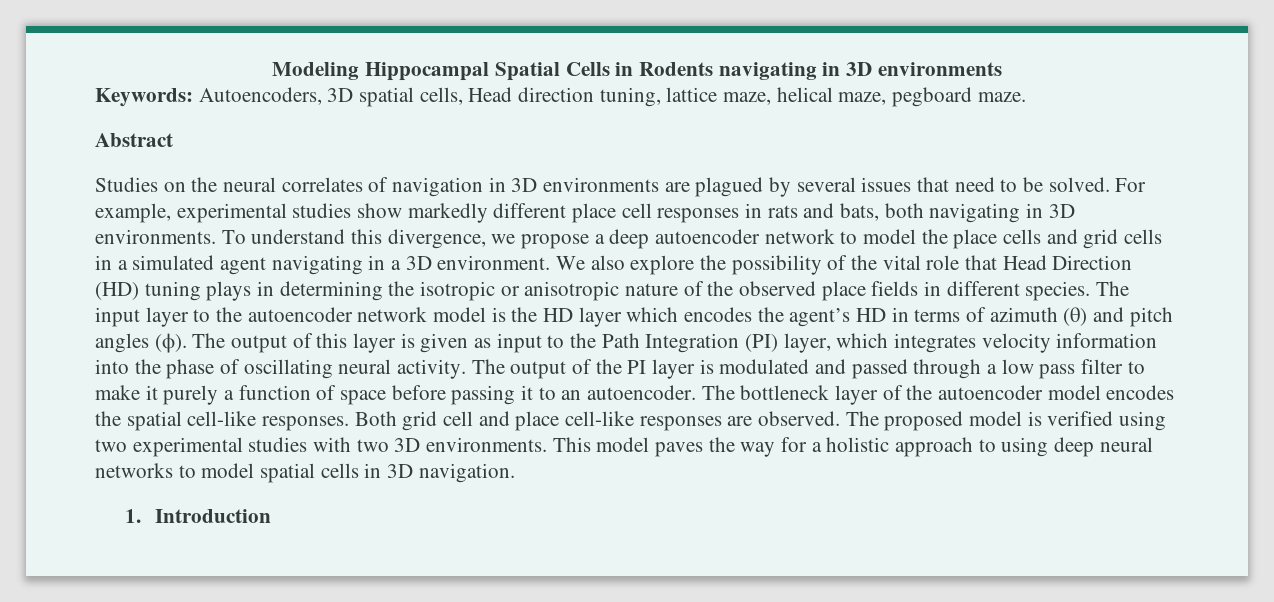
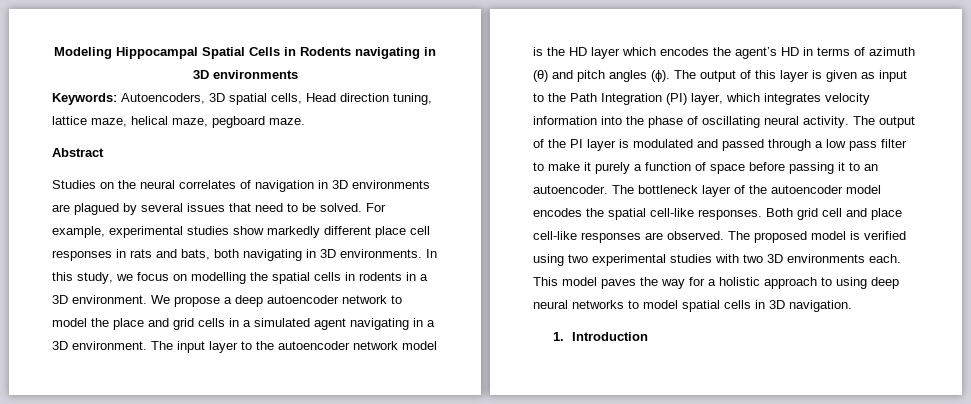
- To understand this divergence, we propose a deep autoencoder network to model the place cells and grid cells in a simulated agent navigating in a 3D environment.
+ In this study, we focus on modelling the spatial cells in rodents in a 3D environment. We propose a deep autoencoder network to model the place and grid cells in a simulated agent navigating in a 3D environment.
- We also explore the possibility of the vital role that Head Direction (HD) tuning plays in determining the isotropic or anisotropic nature of the observed place fields in different species.
- The proposed model is verified using two experimental studies with two 3D environments.
+ The proposed model is verified using two experimental studies with two 3D environments each.

